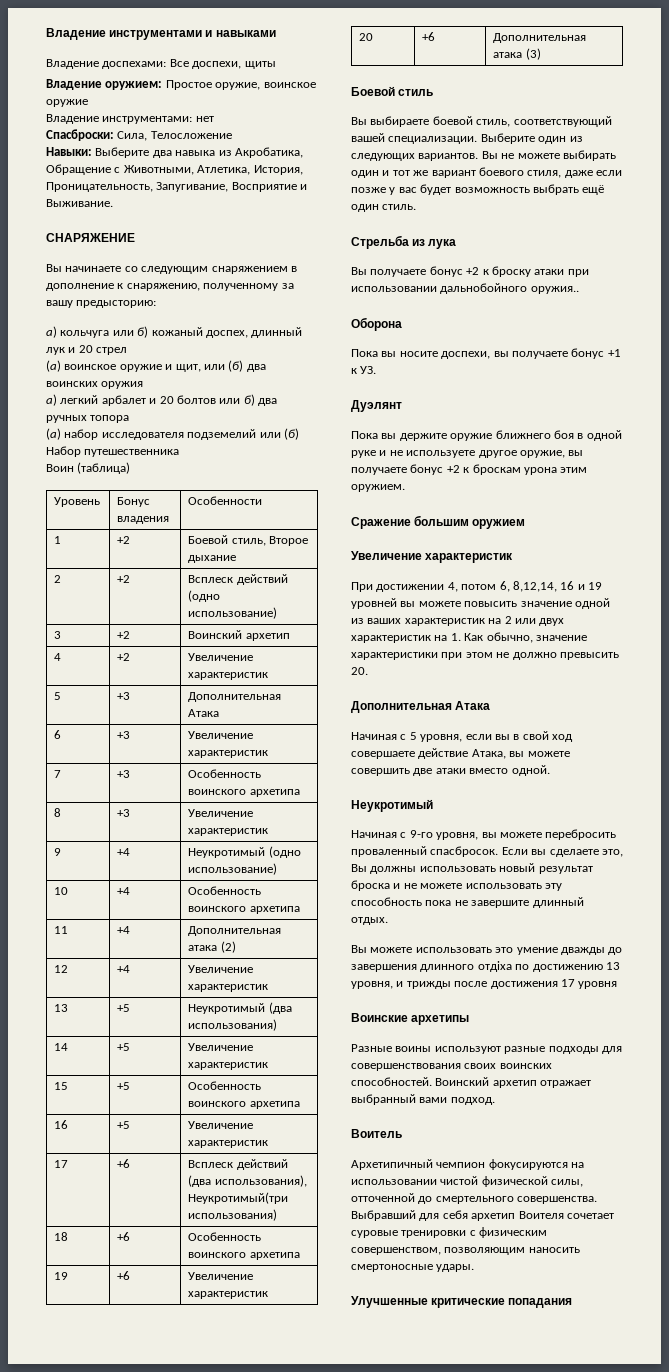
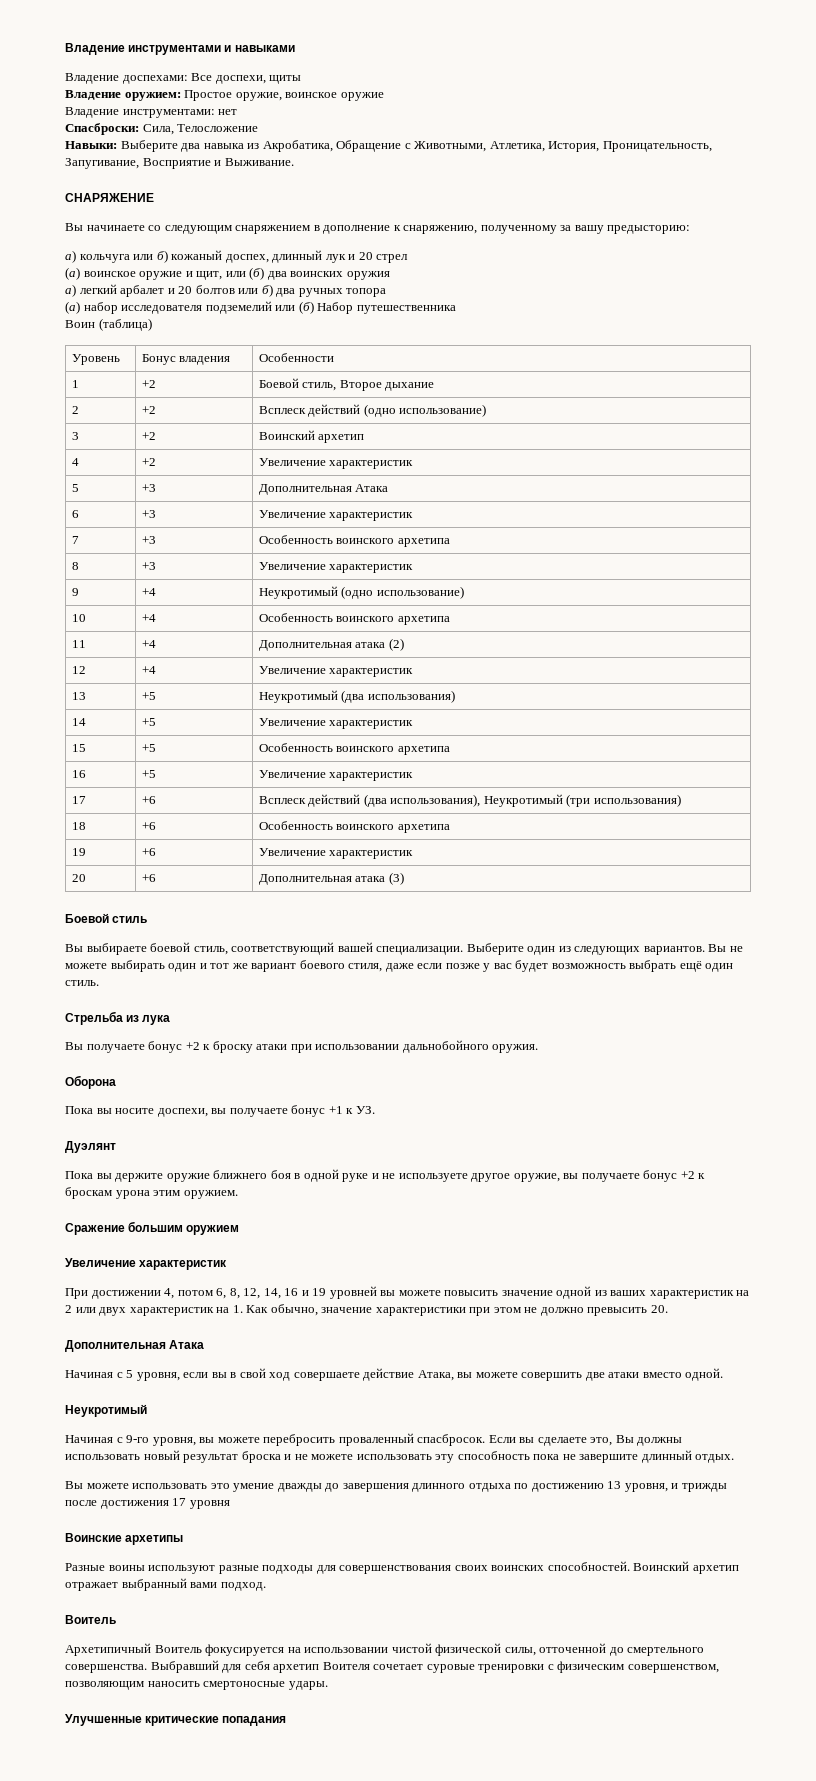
- 17 | +6 | Всплеск действий (два использования), Неукротимый(три использования)
+ 17 | +6 | Всплеск действий (два использования), Неукротимый (три использования)
- Вы получаете бонус +2 к броску атаки при использовании дальнобойного оружия..
+ Вы получаете бонус +2 к броску атаки при использовании дальнобойного оружия.
- При достижении 4, потом 6, 8,12,14, 16 и 19 уровней вы можете повысить значение одной из ваших характеристик на 2 или двух характеристик на 1. Как обычно, значение характеристики при этом не должно превысить 20.
+ При достижении 4, потом 6, 8, 12, 14, 16 и 19 уровней вы можете повысить значение одной из ваших характеристик на 2 или двух характеристик на 1. Как обычно, значение характеристики при этом не должно превысить 20.
- Вы можете использовать это умение дважды до завершения длинного отдіха по достижению 13 уровня, и трижды после достижения 17 уровня
+ Вы можете использовать это умение дважды до завершения длинного отдыха по достижению 13 уровня, и трижды после достижения 17 уровня
- Архетипичный чемпион фокусируются на использовании чистой физической силы, отточенной до смертельного совершенства.
+ Архетипичный Воитель фокусируется на использовании чистой физической силы, отточенной до смертельного совершенства.

